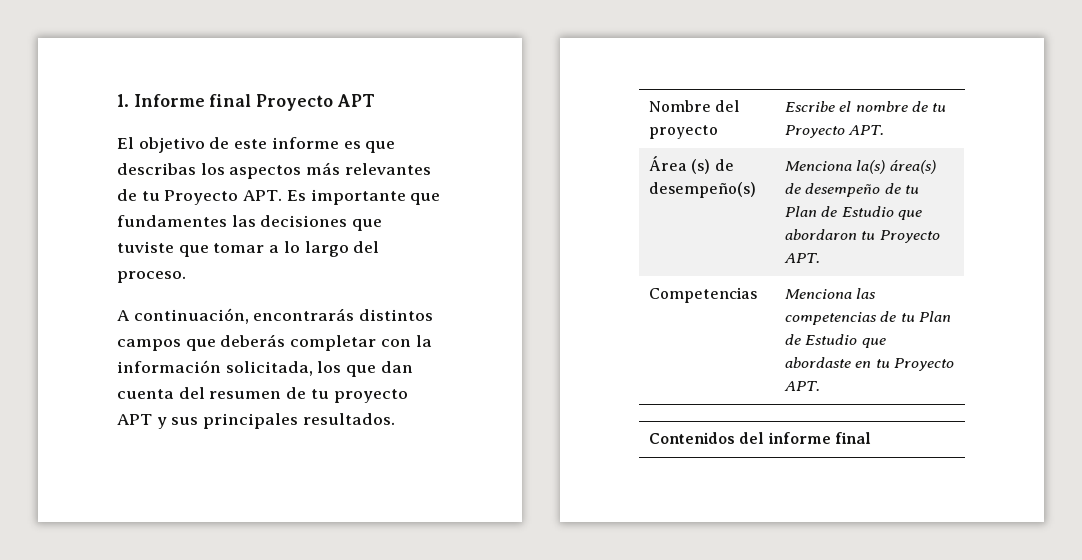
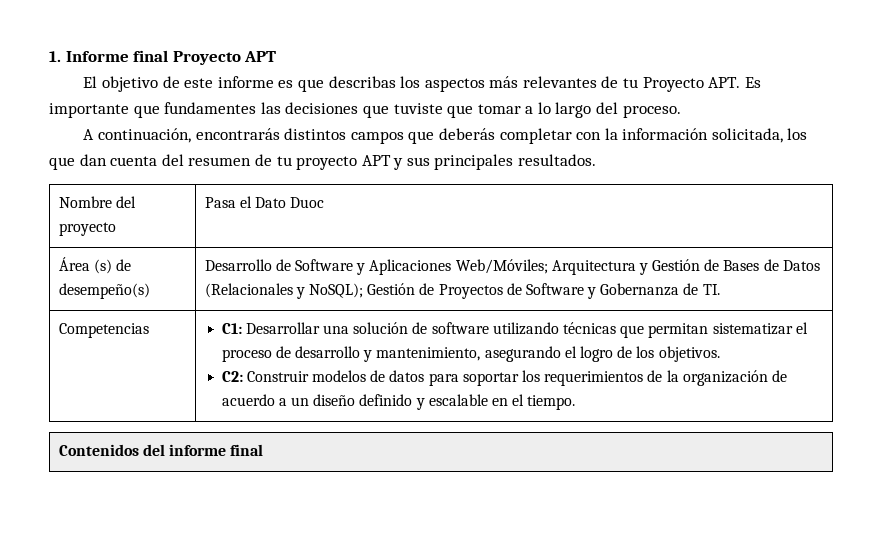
- Nombre del proyecto | Escribe el nombre de tu Proyecto APT.
- Área (s) de desempeño(s) | Menciona la(s) área(s) de desempeño de tu Plan de Estudio que abordaron tu Proyecto APT.
- Competencias | Menciona las competencias de tu Plan de Estudio que abordaste en tu Proyecto APT.
+ Nombre del proyecto | Pasa el Dato Duoc
+ Área (s) de desempeño(s) | Desarrollo de Software y Aplicaciones Web/Móviles; Arquitectura y Gestión de Bases de Datos (Relacionales y NoSQL); Gestión de Proyectos de Software y Gobernanza de TI.
+ Competencias | C1: Desarrollar una solución de software utilizando técnicas que permitan sistematizar el proceso de desarrollo y mantenimiento, asegurando el logro de los objetivos.
+ C2: Construir modelos de datos para soportar los requerimientos de la organización de acuerdo a un diseño definido y escalable en el tiempo.

